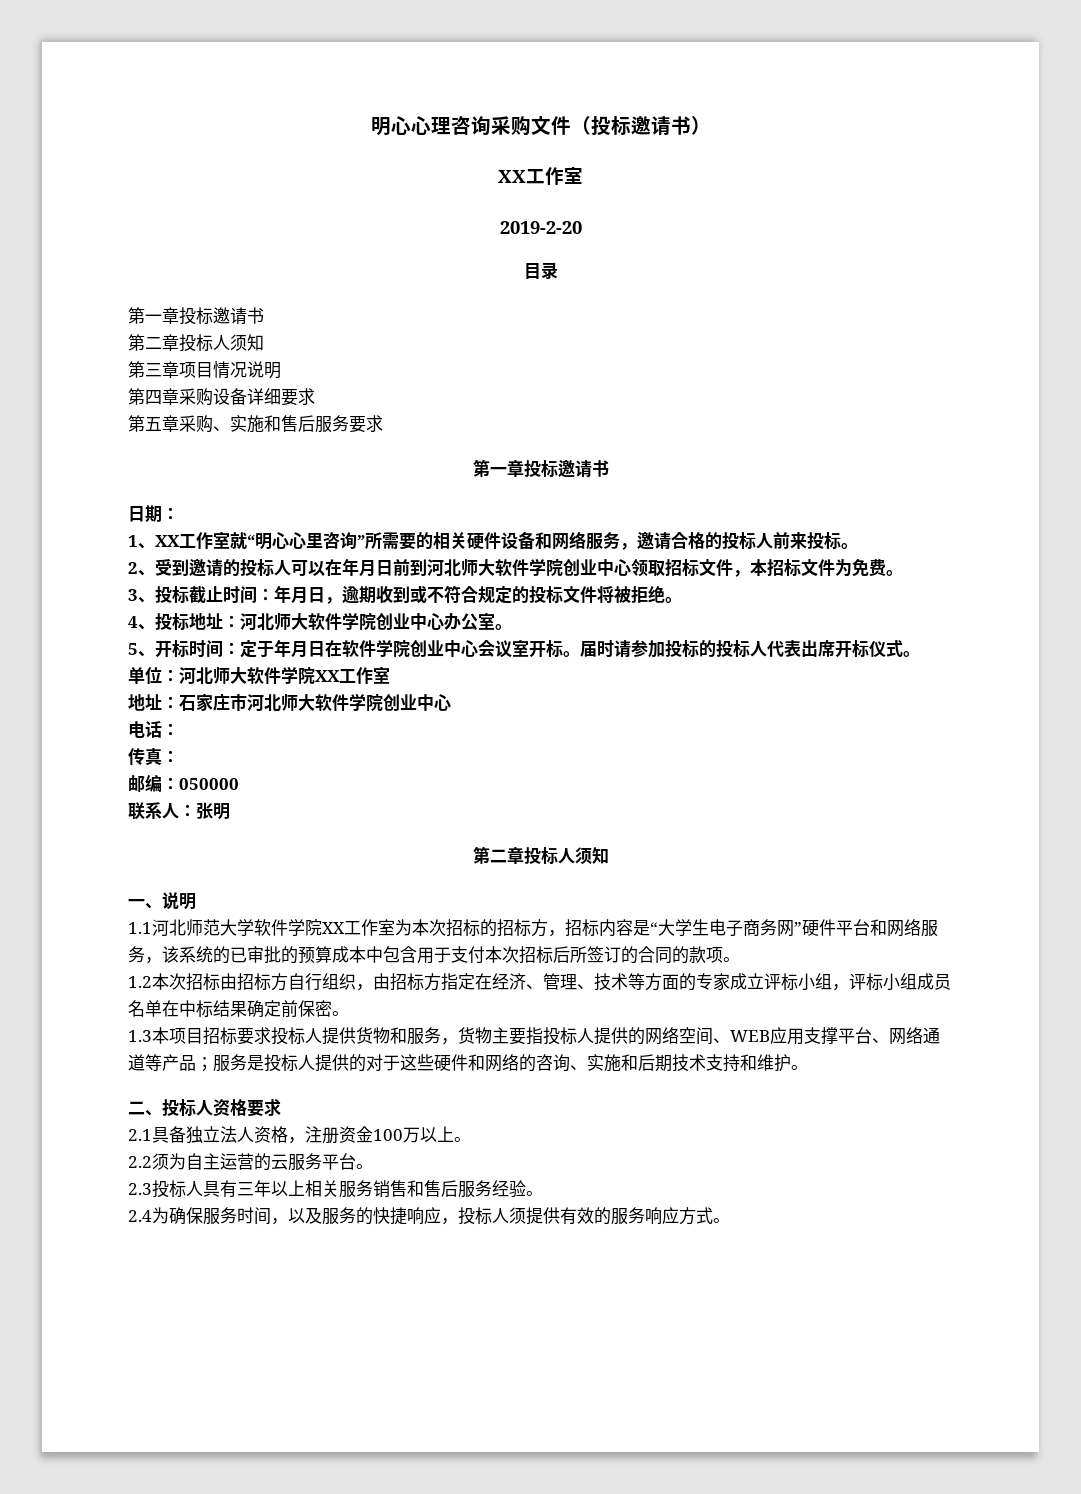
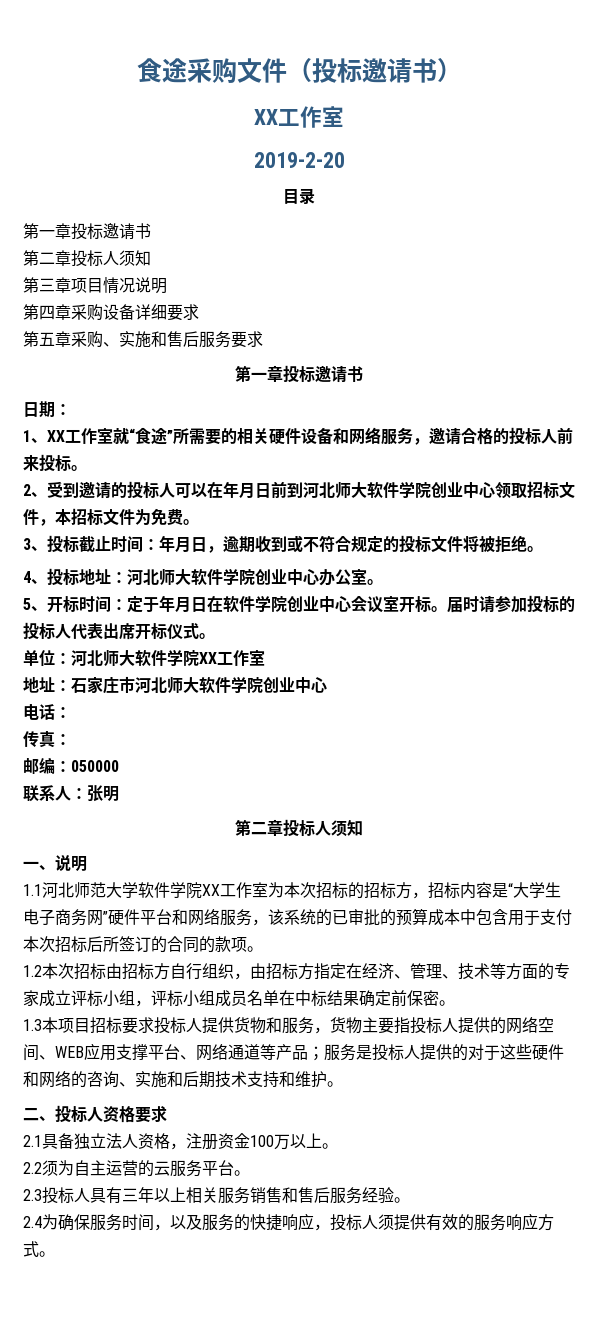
- 明心心理咨询采购文件（投标邀请书）
+ 食途采购文件（投标邀请书）
- 1、XX工作室就“明心心里咨询”所需要的相关硬件设备和网络服务，邀请合格的投标人前来投标。
+ 1、XX工作室就“食途”所需要的相关硬件设备和网络服务，邀请合格的投标人前来投标。

